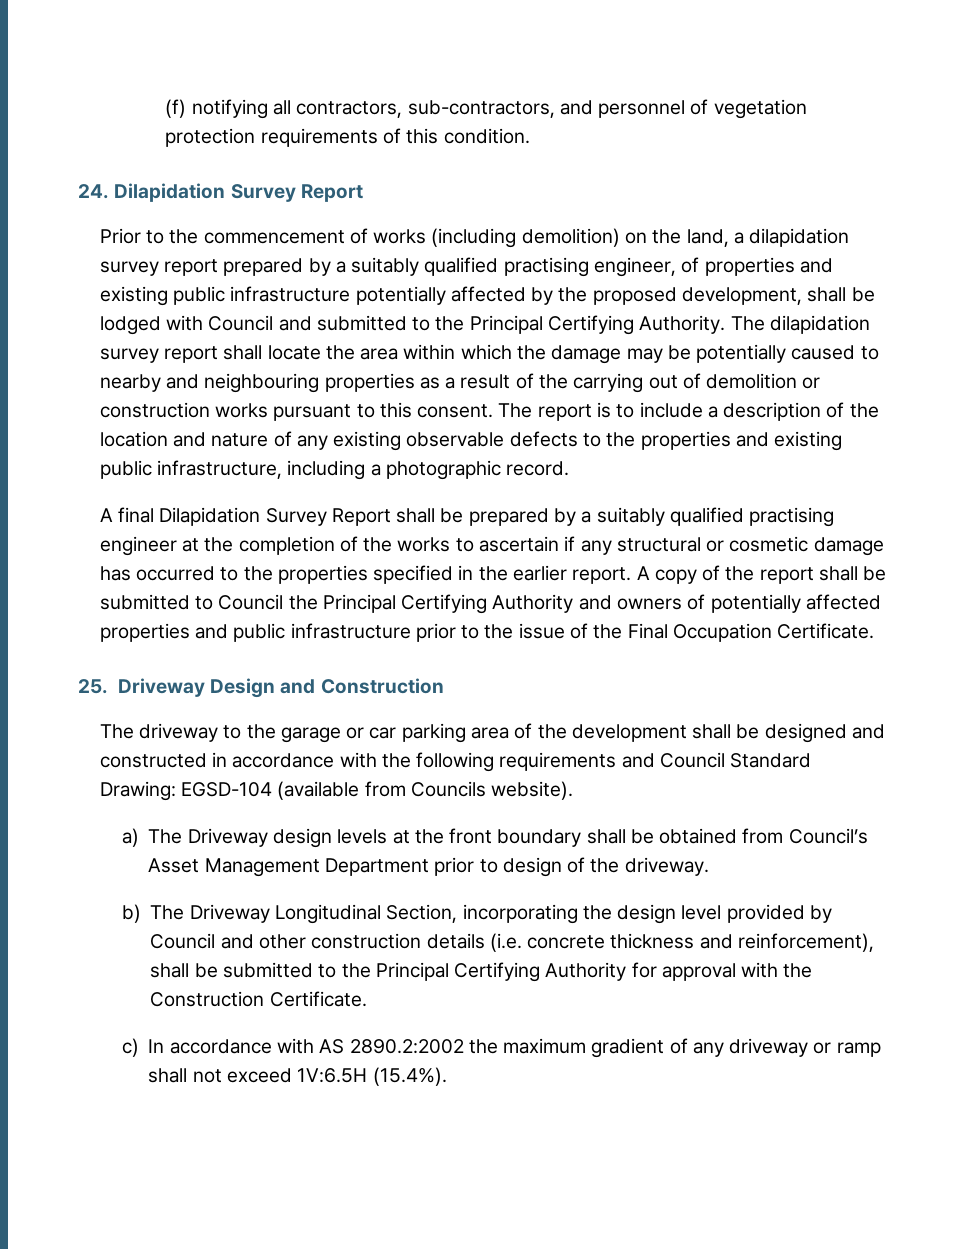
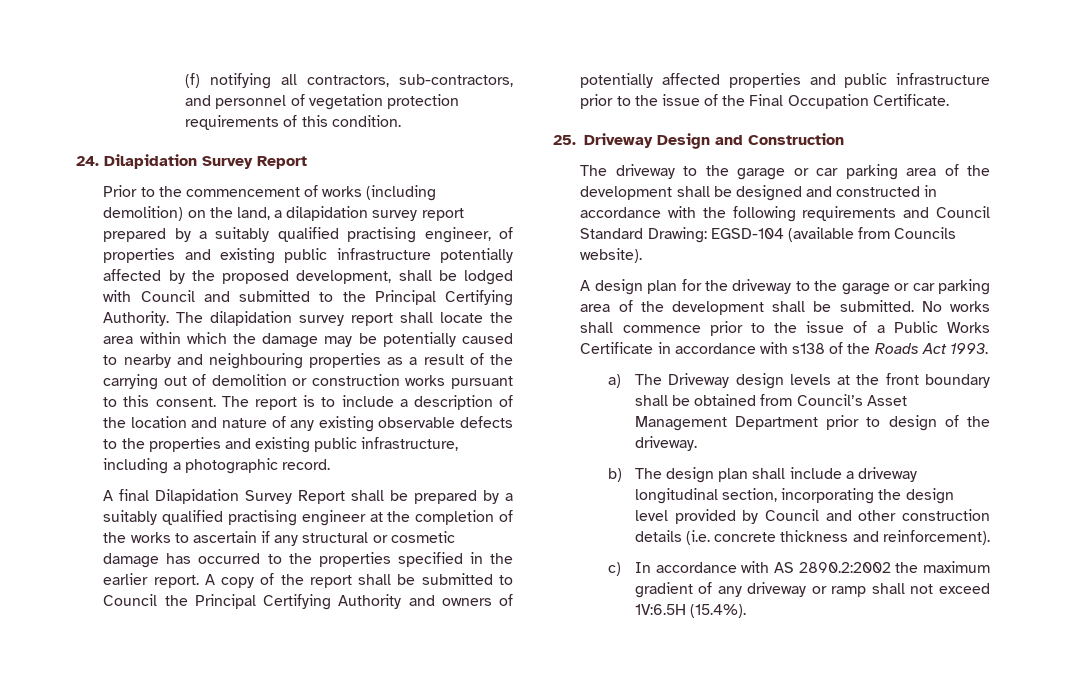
+ A design plan for the driveway to the garage or car parking area of the development shall be submitted. No works shall commence prior to the issue of a Public Works Certificate in accordance with s138 of the Roads Act 1993.
- b) The Driveway Longitudinal Section, incorporating the design level provided by Council and other construction details (i.e. concrete thickness and reinforcement), shall be submitted to the Principal Certifying Authority for approval with the Construction Certificate.
+ b) The design plan shall include a driveway longitudinal section, incorporating the design level provided by Council and other construction details (i.e. concrete thickness and reinforcement).

